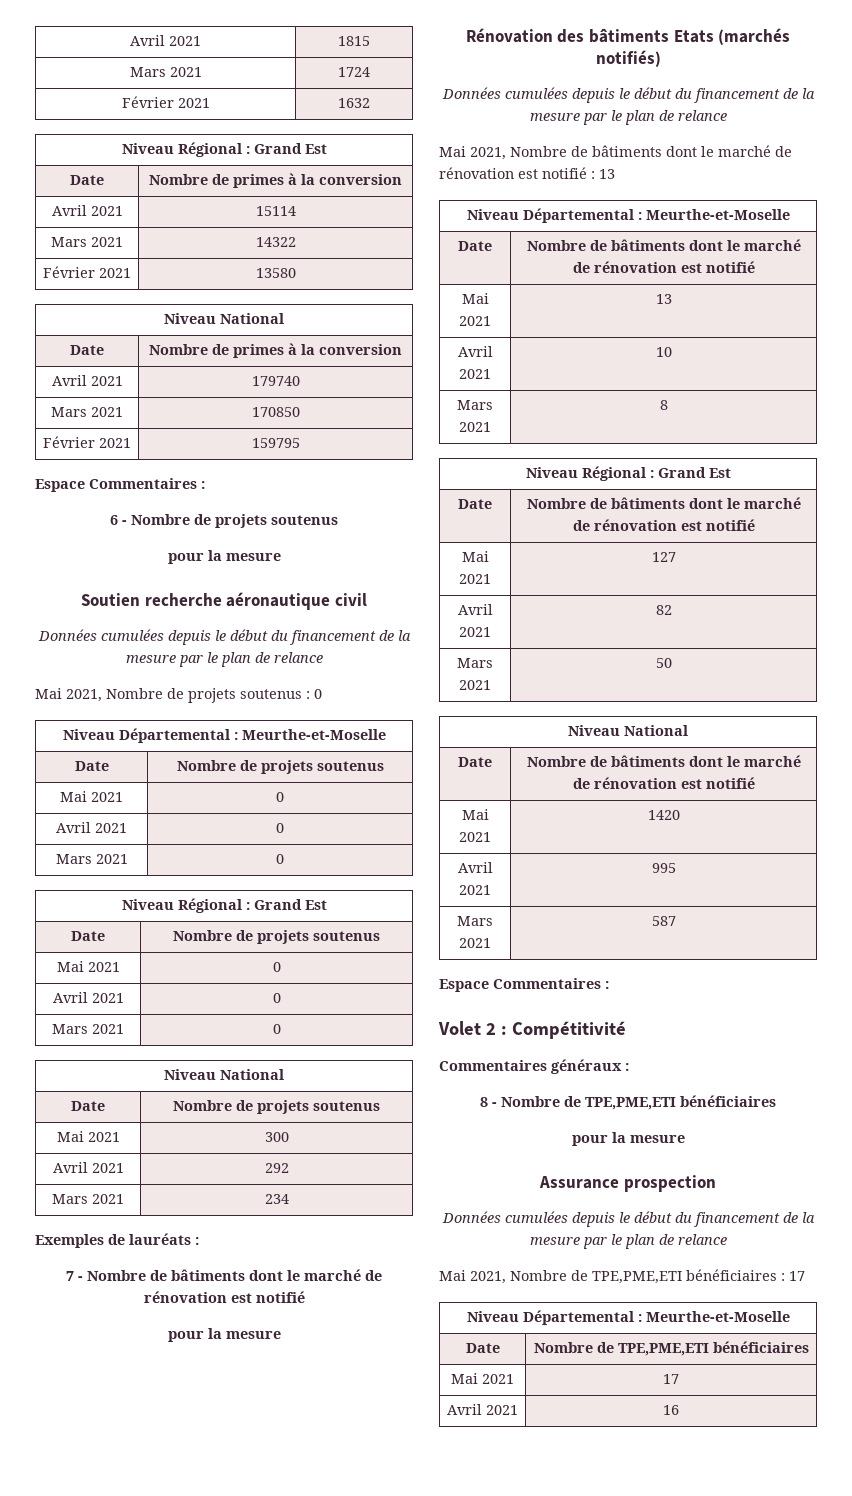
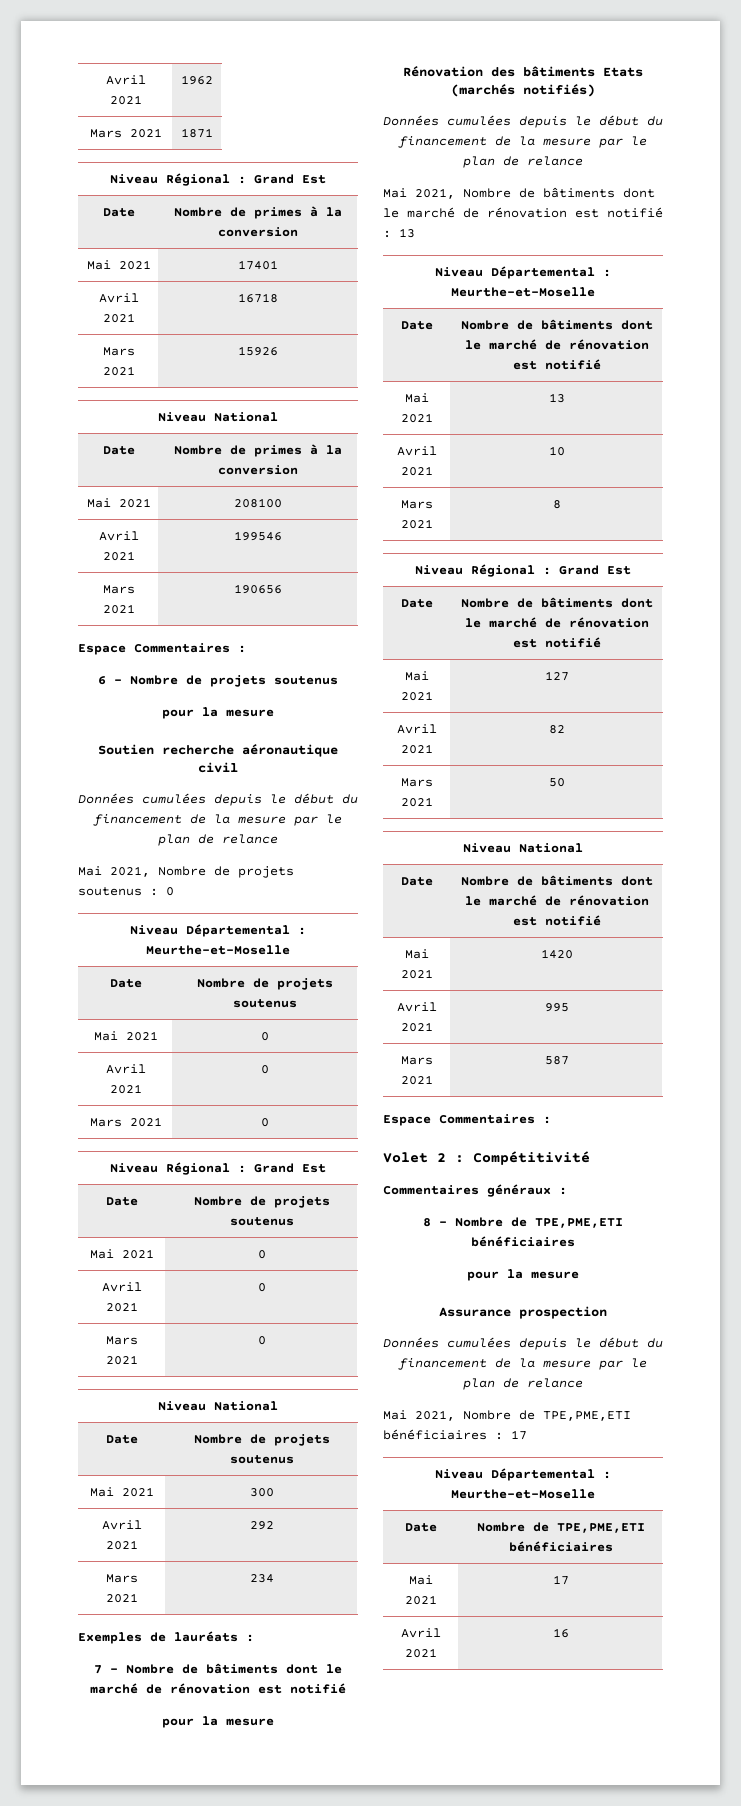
- Avril 2021 | 1815
- Mars 2021 | 1724
- Février 2021 | 1632
+ Avril 2021 | 1962
+ Mars 2021 | 1871
- Avril 2021 | 15114
- Mars 2021 | 14322
- Février 2021 | 13580
+ Mai 2021 | 17401
+ Avril 2021 | 16718
+ Mars 2021 | 15926
- Avril 2021 | 179740
- Mars 2021 | 170850
- Février 2021 | 159795
+ Mai 2021 | 208100
+ Avril 2021 | 199546
+ Mars 2021 | 190656

